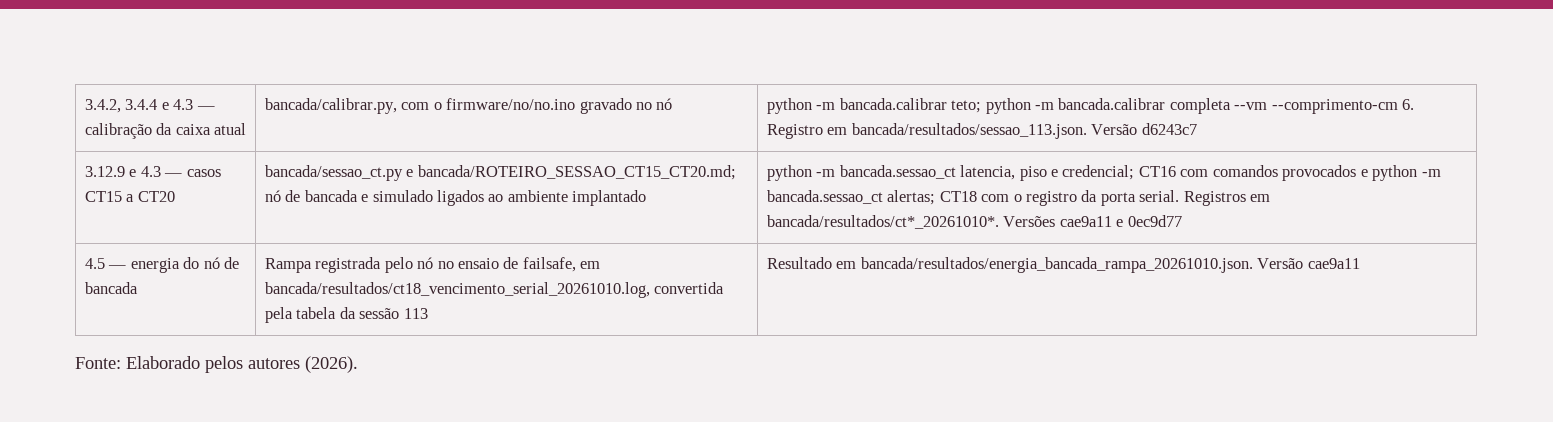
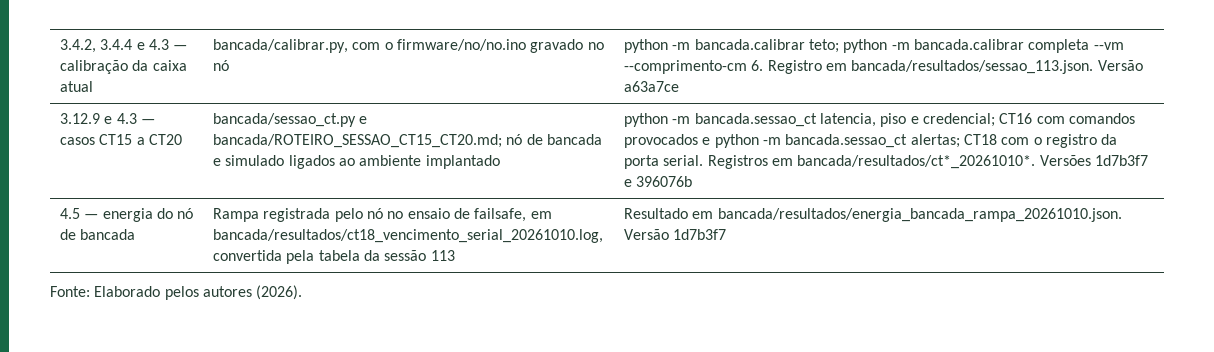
- 3.4.2, 3.4.4 e 4.3 — calibração da caixa atual | bancada/calibrar.py, com o firmware/no/no.ino gravado no nó | python -m bancada.calibrar teto; python -m bancada.calibrar completa --vm --comprimento-cm 6. Registro em bancada/resultados/sessao_113.json. Versão d6243c7
+ 3.4.2, 3.4.4 e 4.3 — calibração da caixa atual | bancada/calibrar.py, com o firmware/no/no.ino gravado no nó | python -m bancada.calibrar teto; python -m bancada.calibrar completa --vm --comprimento-cm 6. Registro em bancada/resultados/sessao_113.json. Versão a63a7ce
- Versões cae9a11 e 0ec9d77
+ Versões 1d7b3f7 e 396076b
- 4.5 — energia do nó de bancada | Rampa registrada pelo nó no ensaio de failsafe, em bancada/resultados/ct18_vencimento_serial_20261010.log, convertida pela tabela da sessão 113 | Resultado em bancada/resultados/energia_bancada_rampa_20261010.json. Versão cae9a11
+ 4.5 — energia do nó de bancada | Rampa registrada pelo nó no ensaio de failsafe, em bancada/resultados/ct18_vencimento_serial_20261010.log, convertida pela tabela da sessão 113 | Resultado em bancada/resultados/energia_bancada_rampa_20261010.json. Versão 1d7b3f7

